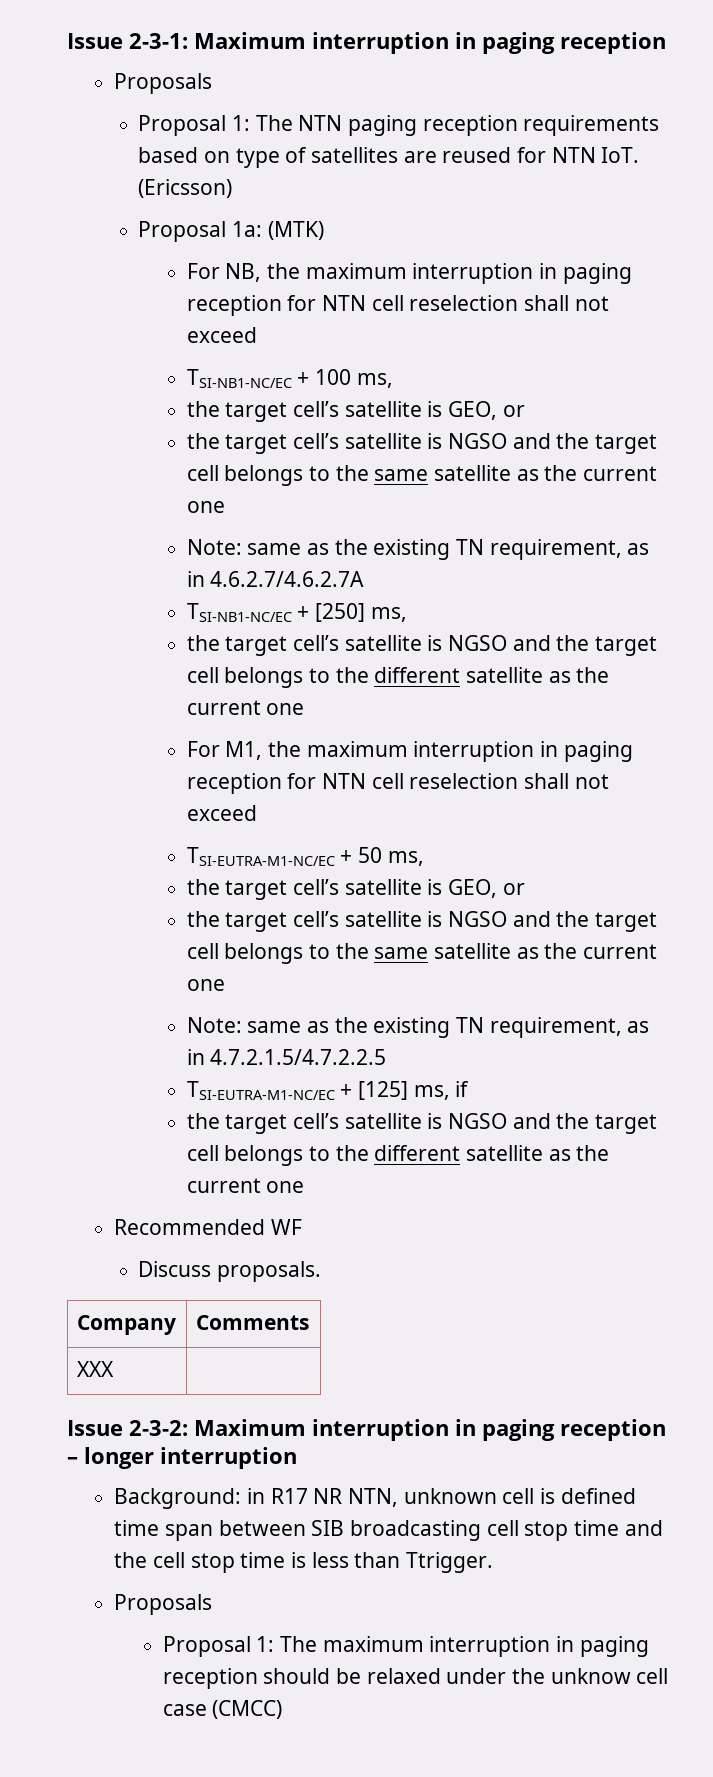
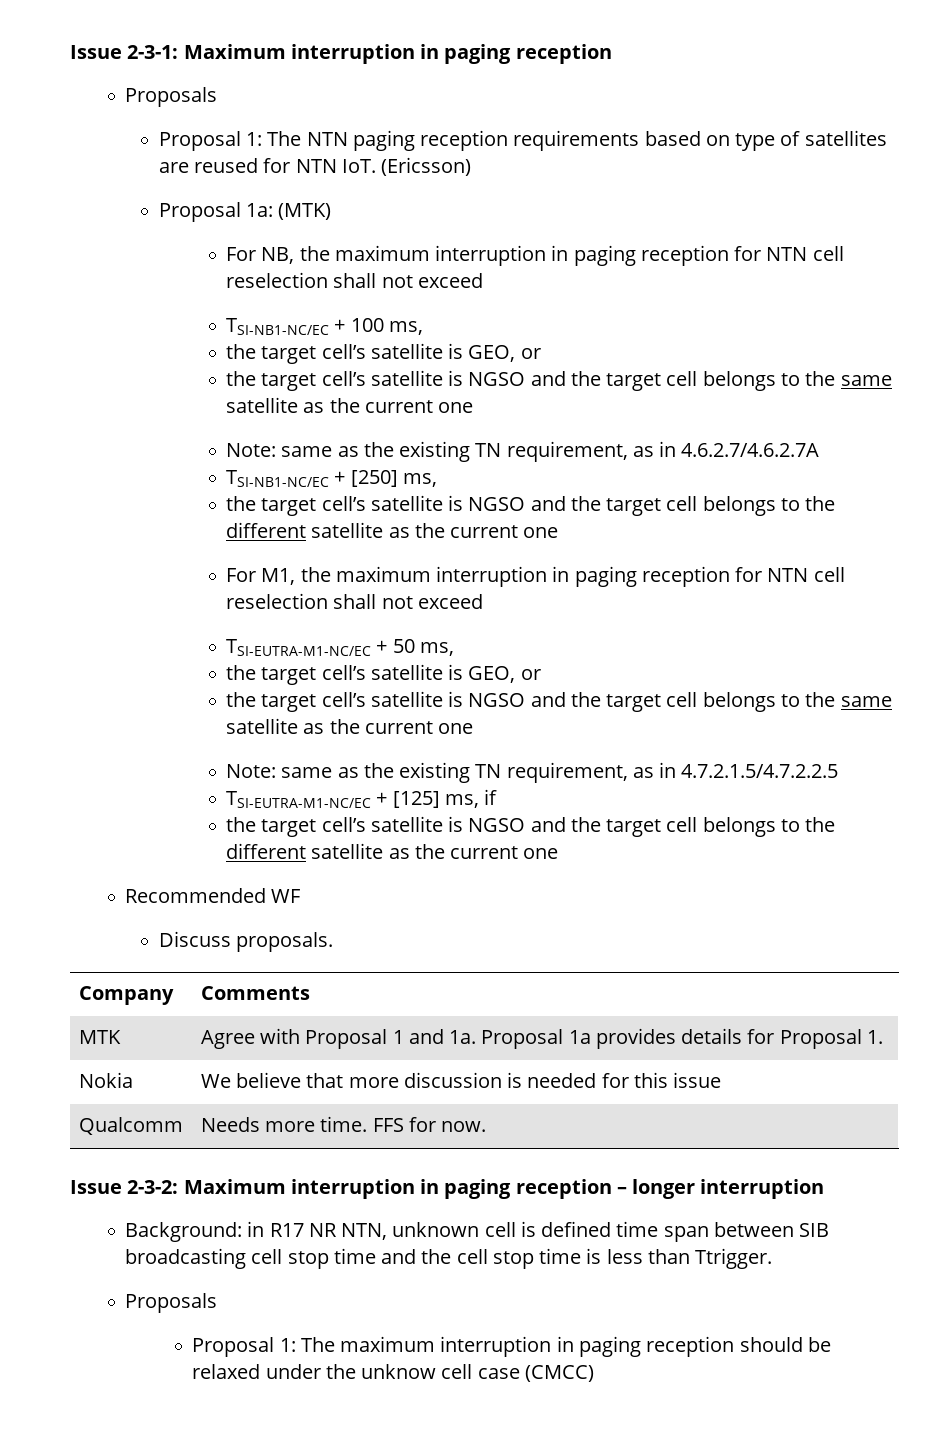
- XXX |
+ MTK | Agree with Proposal 1 and 1a. Proposal 1a provides details for Proposal 1.
+ Nokia | We believe that more discussion is needed for this issue
+ Qualcomm | Needs more time. FFS for now.

